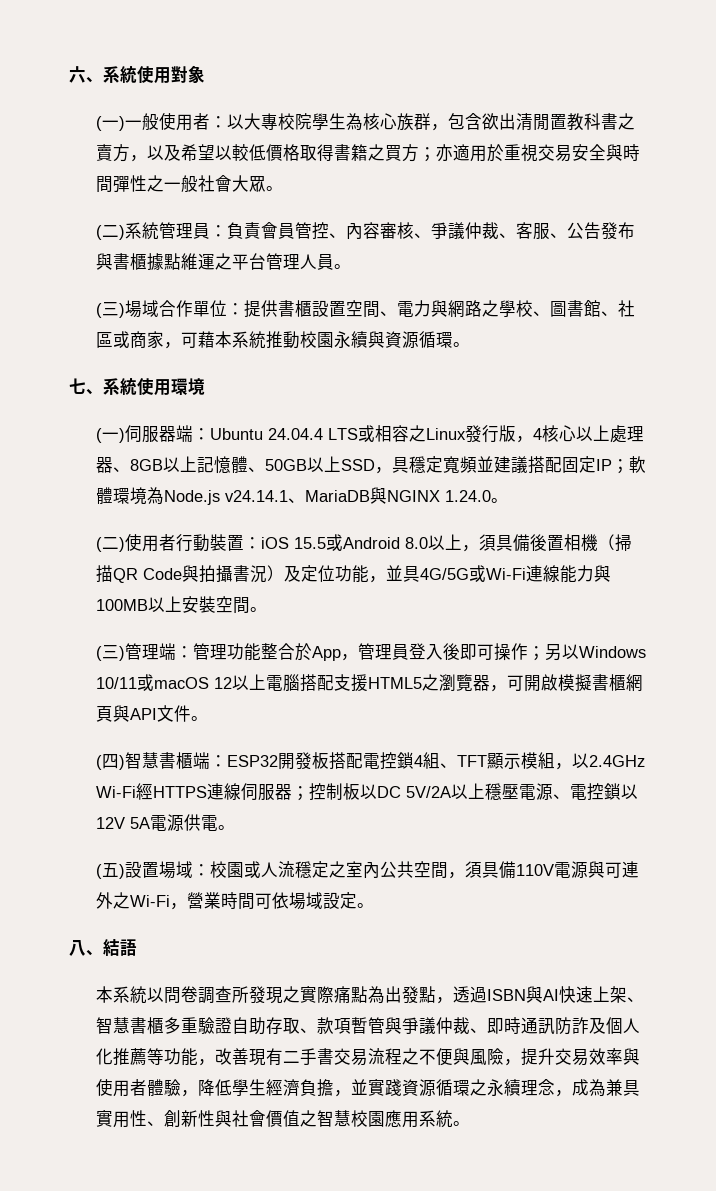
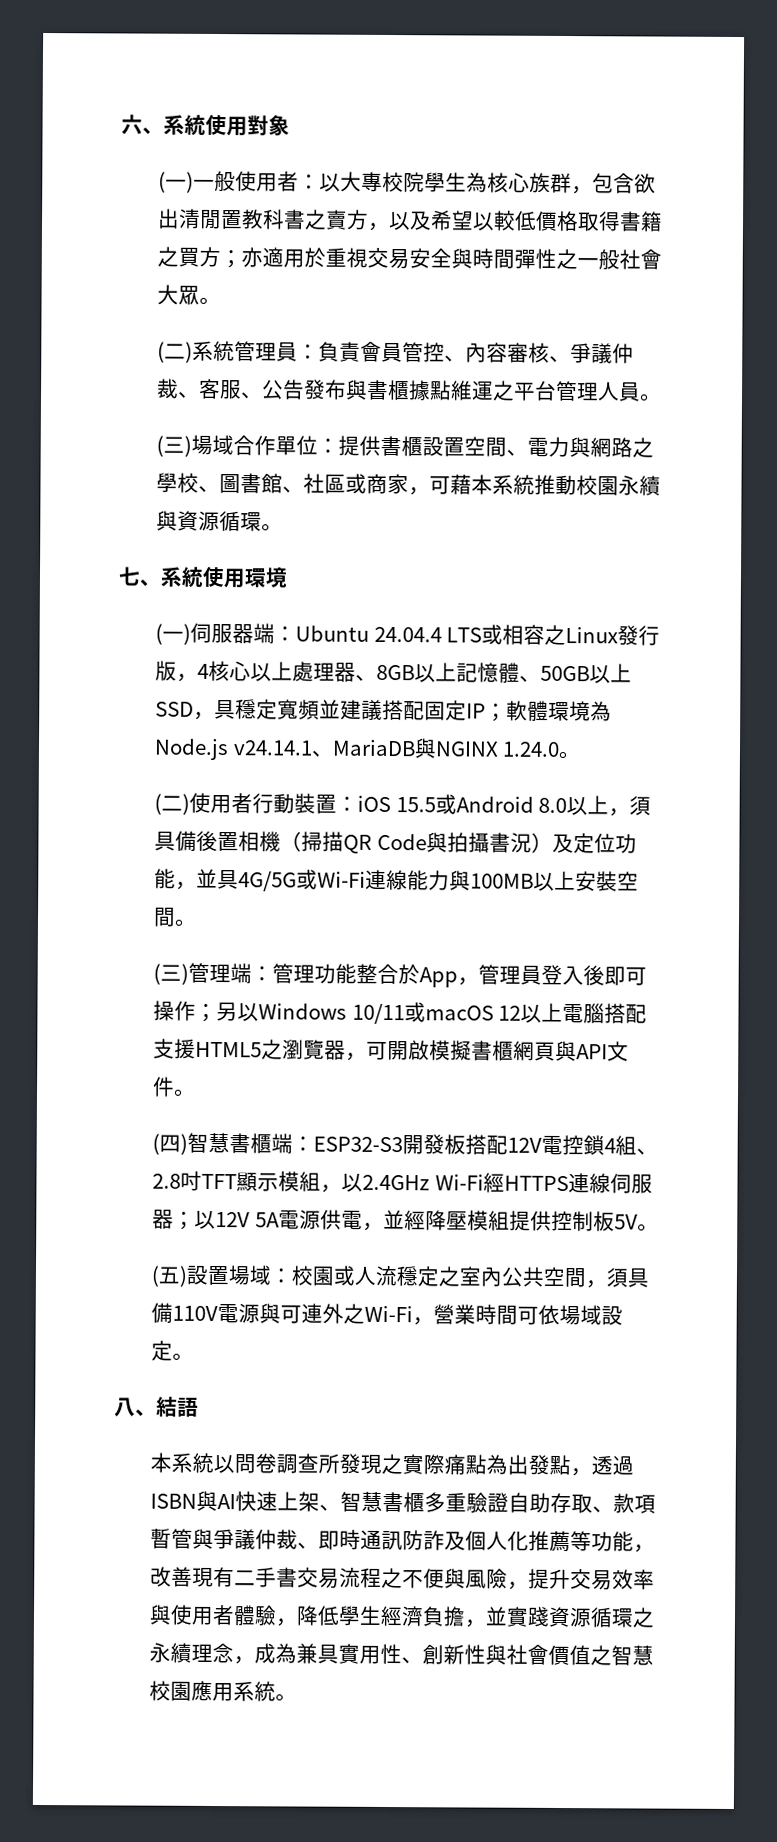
- (四)智慧書櫃端：ESP32開發板搭配電控鎖4組、TFT顯示模組，以2.4GHz Wi-Fi經HTTPS連線伺服器；控制板以DC 5V/2A以上穩壓電源、電控鎖以12V 5A電源供電。
+ (四)智慧書櫃端：ESP32-S3開發板搭配12V電控鎖4組、2.8吋TFT顯示模組，以2.4GHz Wi-Fi經HTTPS連線伺服器；以12V 5A電源供電，並經降壓模組提供控制板5V。

